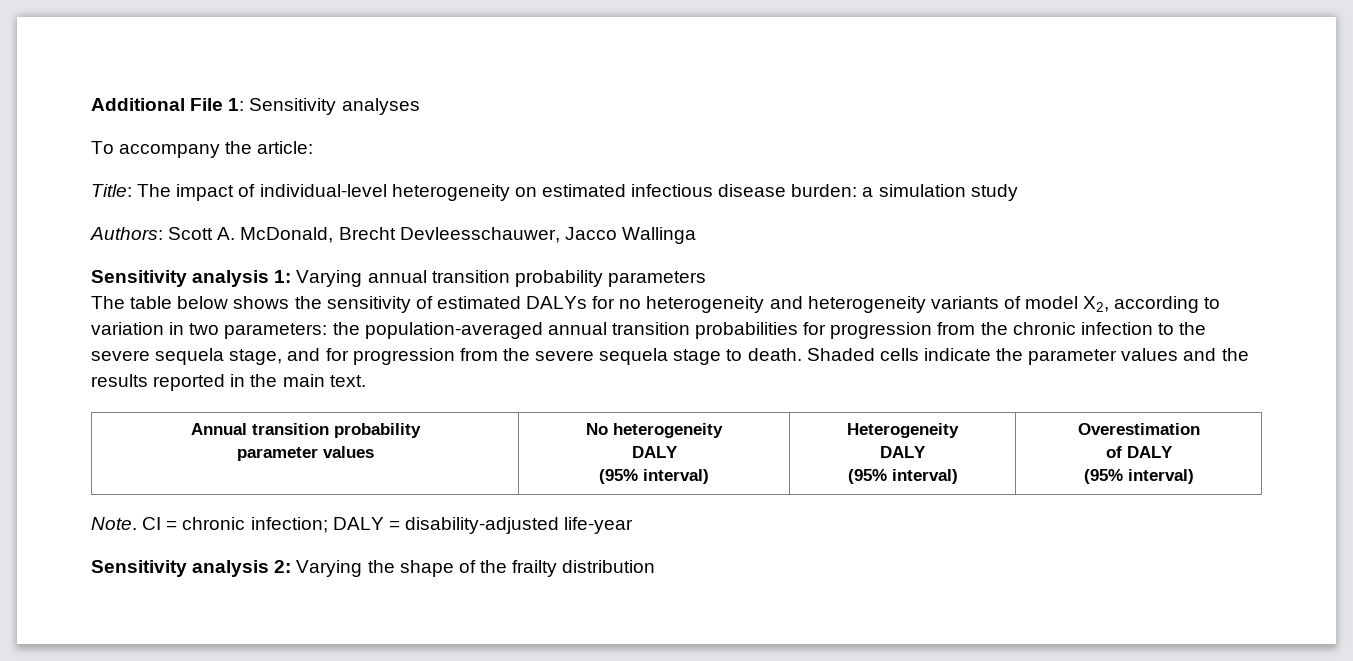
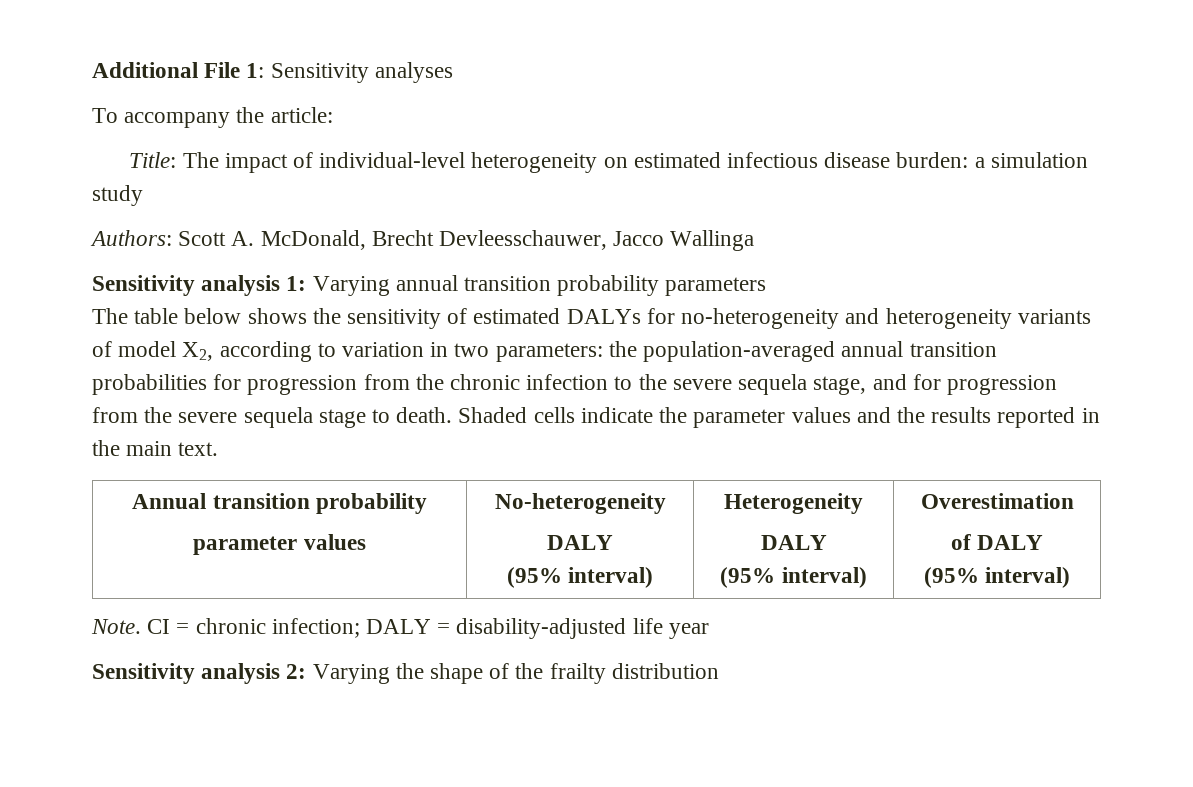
- The table below shows the sensitivity of estimated DALYs for no heterogeneity and heterogeneity variants of model X2, according to variation in two parameters: the population-averaged annual transition probabilities for progression from the chronic infection to the severe sequela stage, and for progression from the severe sequela stage to death.
+ The table below shows the sensitivity of estimated DALYs for no-heterogeneity and heterogeneity variants of model X2, according to variation in two parameters: the population-averaged annual transition probabilities for progression from the chronic infection to the severe sequela stage, and for progression from the severe sequela stage to death.
  Annual transition probability
- parameter values | No heterogeneity
+ parameter values | No-heterogeneity
- CI = chronic infection; DALY = disability-adjusted life-year
+ CI = chronic infection; DALY = disability-adjusted life year

